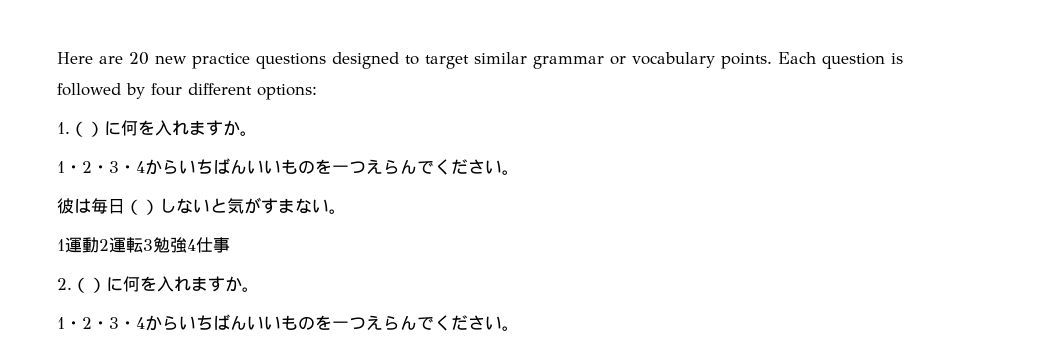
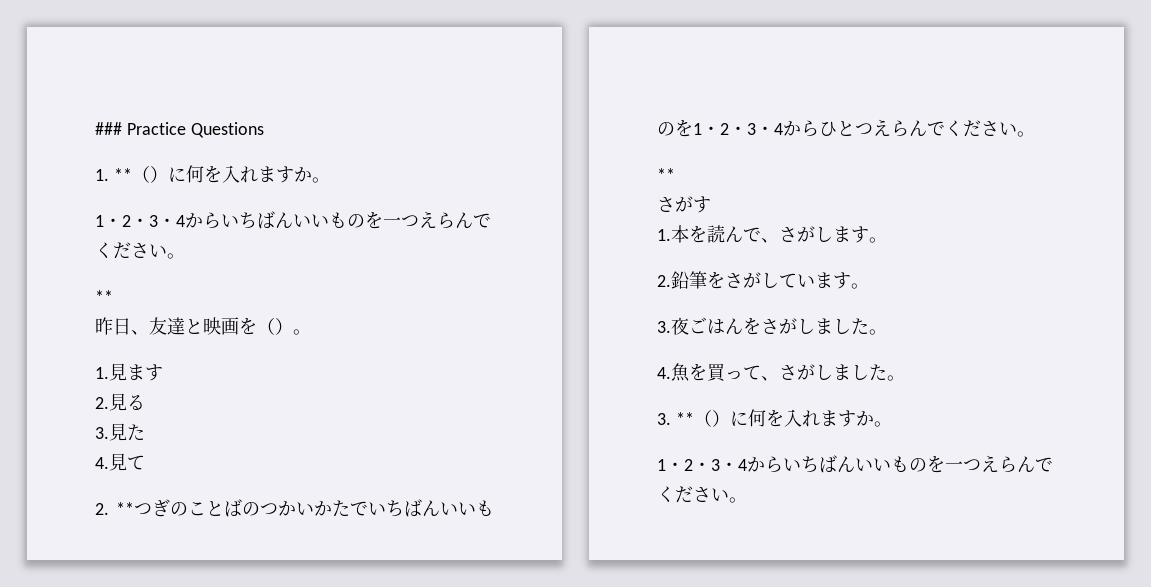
- Here are 20 new practice questions designed to target similar grammar or vocabulary points. Each question is followed by four different options:
- 1.（）に何を入れますか。
+ ### Practice Questions
+ 1. **（）に何を入れますか。
  1・2・3・4からいちばんいいものを一つえらんでください。
- 彼は毎日（）しないと気がすまない。
- 1運動2運転3勉強4仕事
- 2.（）に何を入れますか。
+ **
+ 昨日、友達と映画を（）。
+ 1.見ます
+ 2.見る
+ 3.見た
+ 4.見て
+ 2. **つぎのことばのつかいかたでいちばんいいものを1・2・3・4からひとつえらんでください。
+ **
+ さがす
+ 1.本を読んで、さがします。
+ 2.鉛筆をさがしています。
+ 3.夜ごはんをさがしました。
+ 4.魚を買って、さがしました。
+ 3. **（）に何を入れますか。

